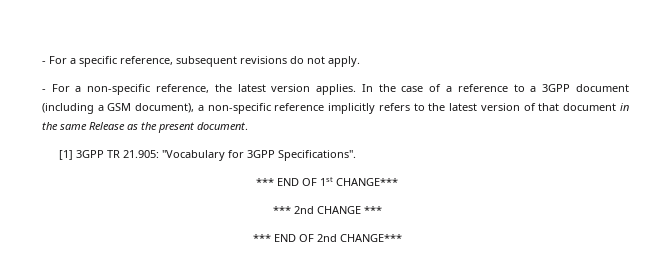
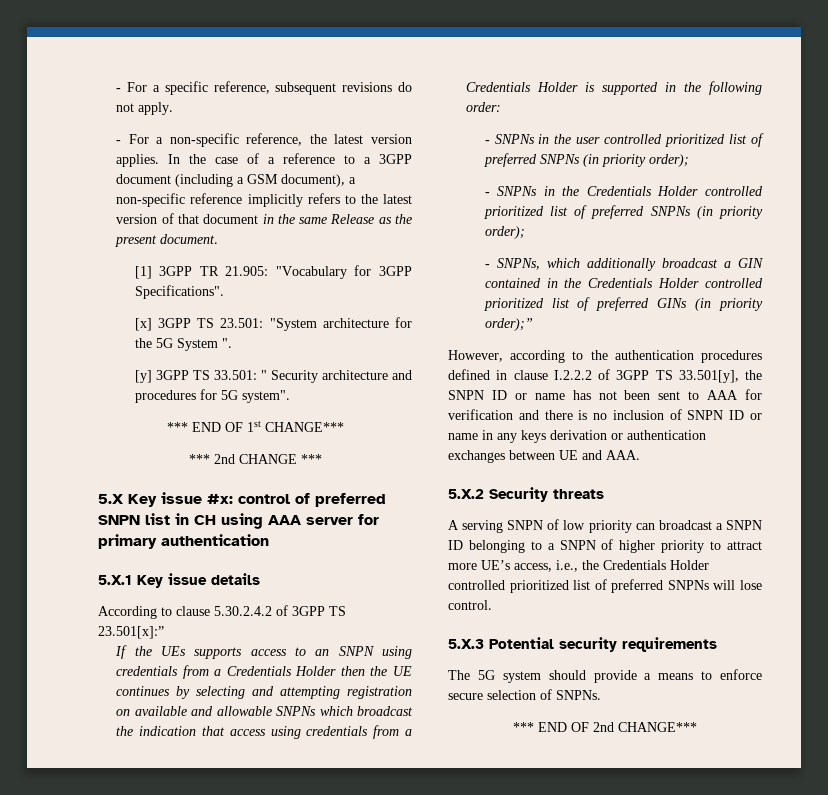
+ [x] 3GPP TS 23.501: "System architecture for the 5G System ".
+ [y] 3GPP TS 33.501: " Security architecture and procedures for 5G system".
+ 5.X Key issue #x: control of preferred SNPN list in CH using AAA server for primary authentication
+ 5.X.1 Key issue details
+ According to clause 5.30.2.4.2 of 3GPP TS 23.501[x]:”
+ If the UEs supports access to an SNPN using credentials from a Credentials Holder then the UE continues by selecting and attempting registration on available and allowable SNPNs which broadcast the indication that access using credentials from a Credentials Holder is supported in the following order:
+ - SNPNs in the user controlled prioritized list of preferred SNPNs (in priority order);
+ - SNPNs in the Credentials Holder controlled prioritized list of preferred SNPNs (in priority order);
+ - SNPNs, which additionally broadcast a GIN contained in the Credentials Holder controlled prioritized list of preferred GINs (in priority order);”
+ However, according to the authentication procedures defined in clause I.2.2.2 of 3GPP TS 33.501[y], the SNPN ID or name has not been sent to AAA for verification and there is no inclusion of SNPN ID or name in any keys derivation or authentication exchanges between UE and AAA.
+ 5.X.2 Security threats
+ A serving SNPN of low priority can broadcast a SNPN ID belonging to a SNPN of higher priority to attract more UE’s access, i.e., the Credentials Holder controlled prioritized list of preferred SNPNs will lose control.
+ 5.X.3 Potential security requirements
+ The 5G system should provide a means to enforce secure selection of SNPNs.

